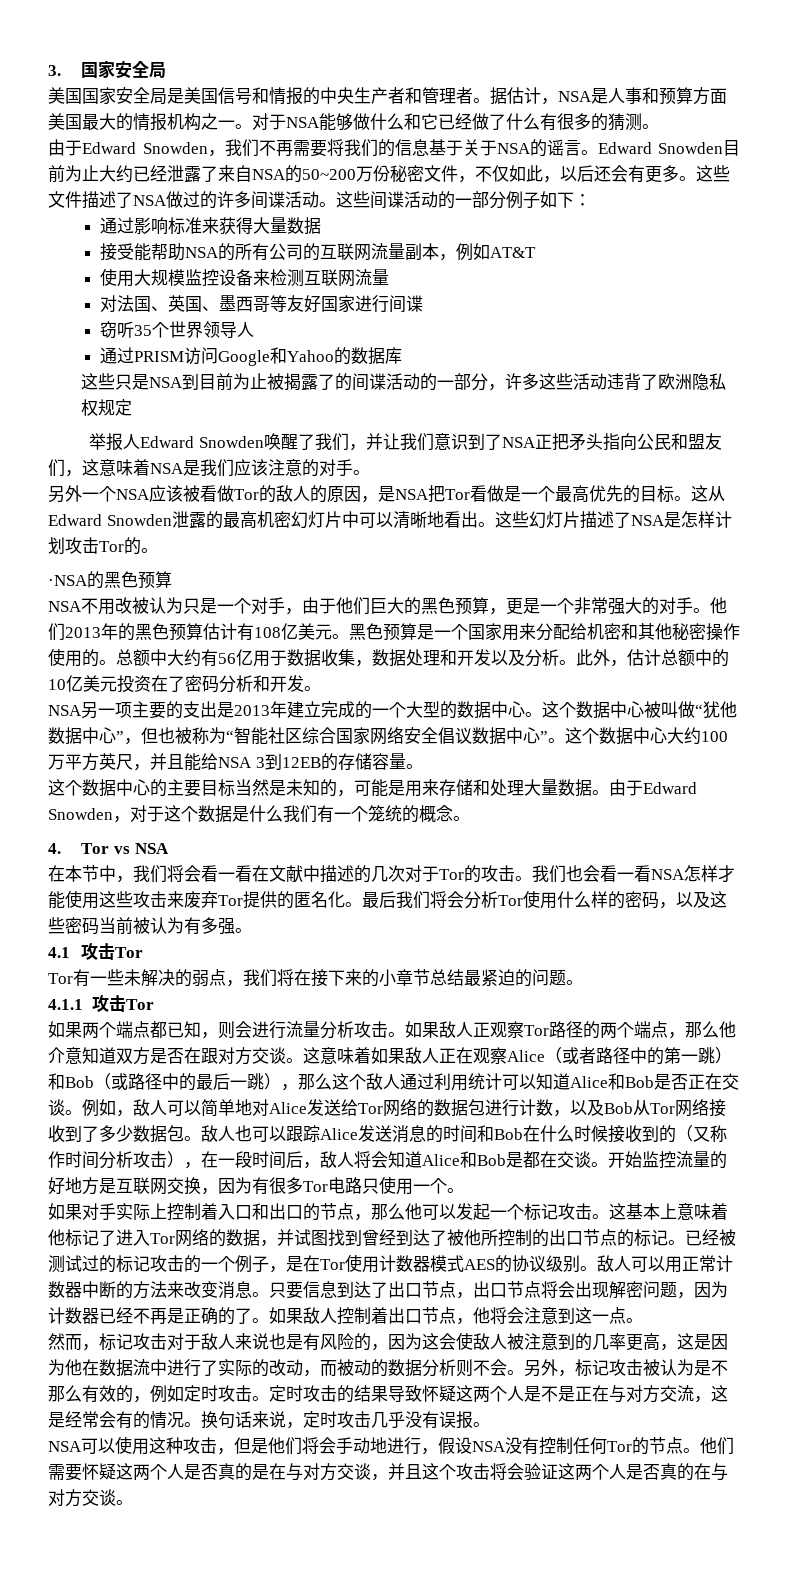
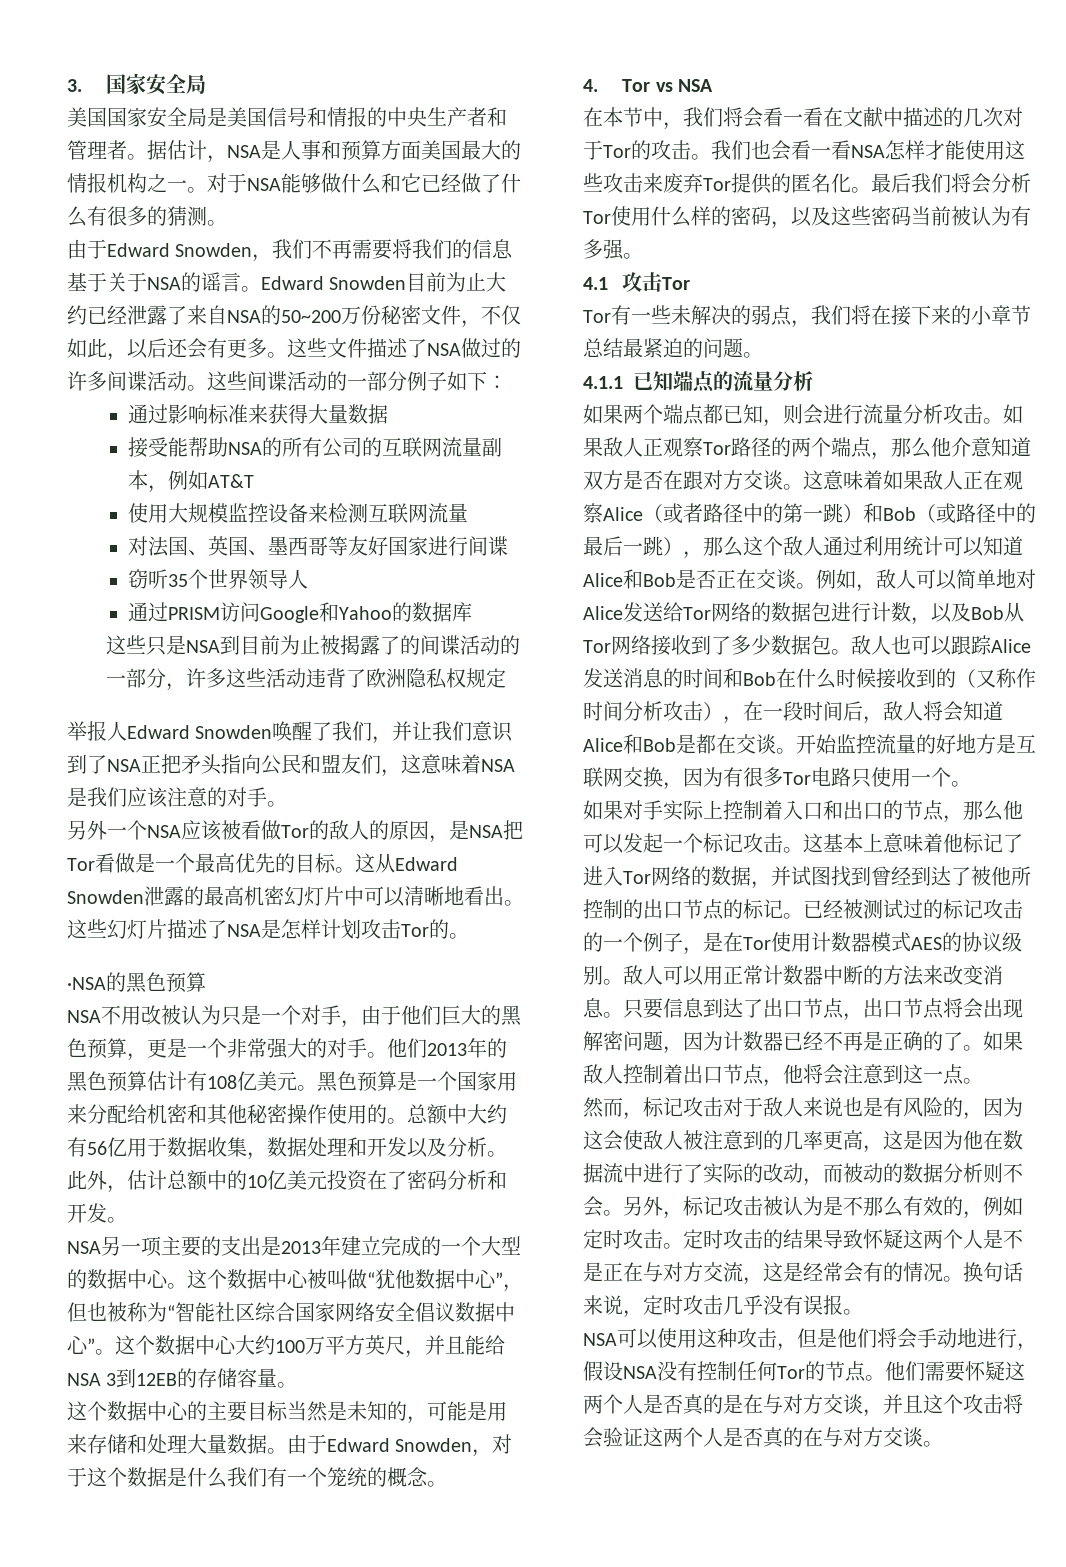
- 4.1.1攻击Tor
+ 4.1.1已知端点的流量分析

